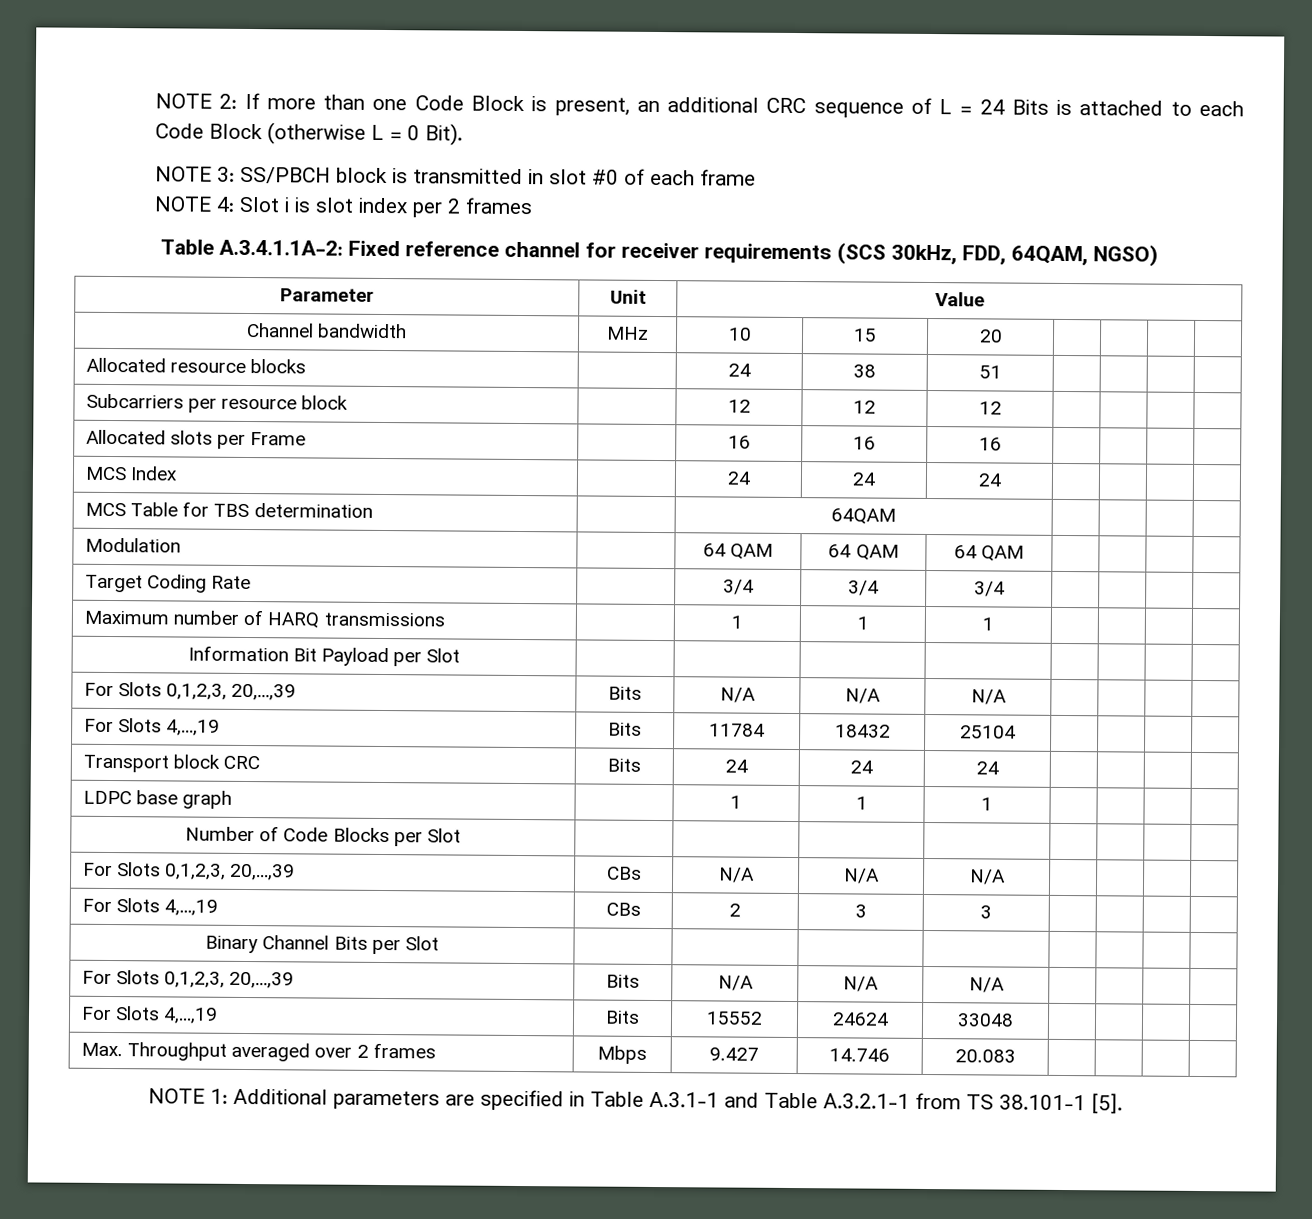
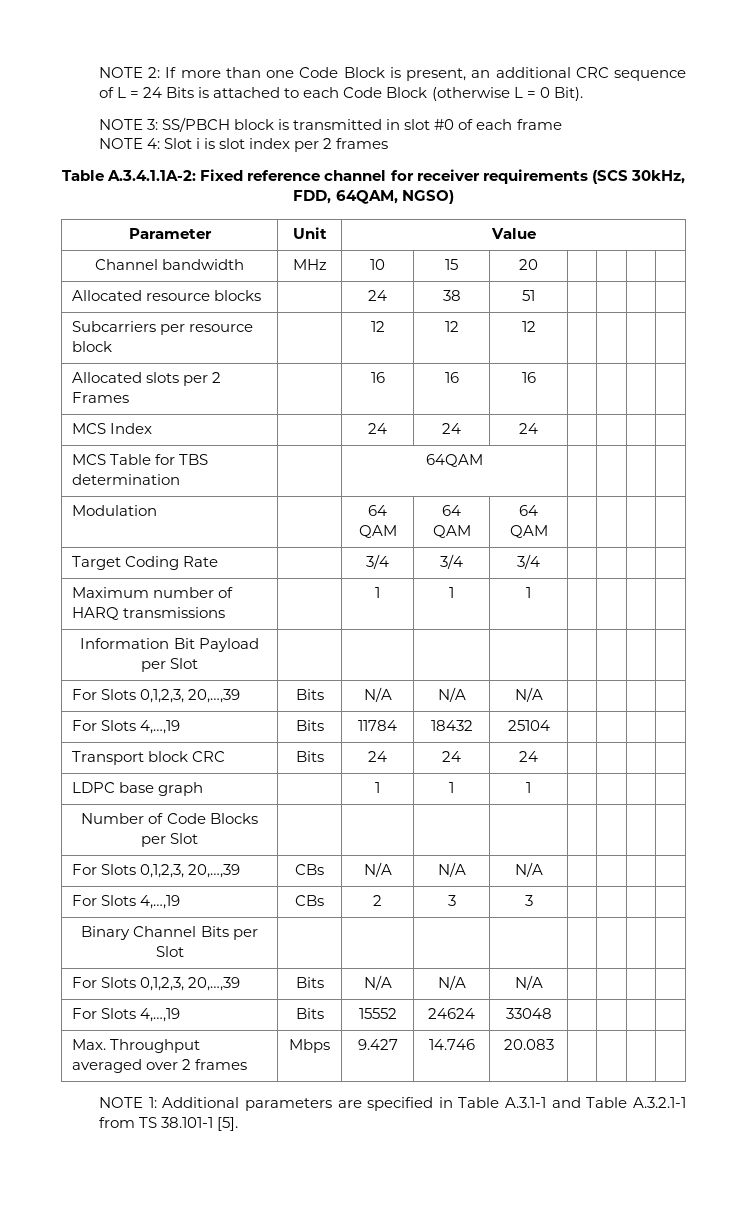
- Allocated slots per Frame | | 16 | 16 | 16 | | | |
+ Allocated slots per 2 Frames | | 16 | 16 | 16 | | | |

